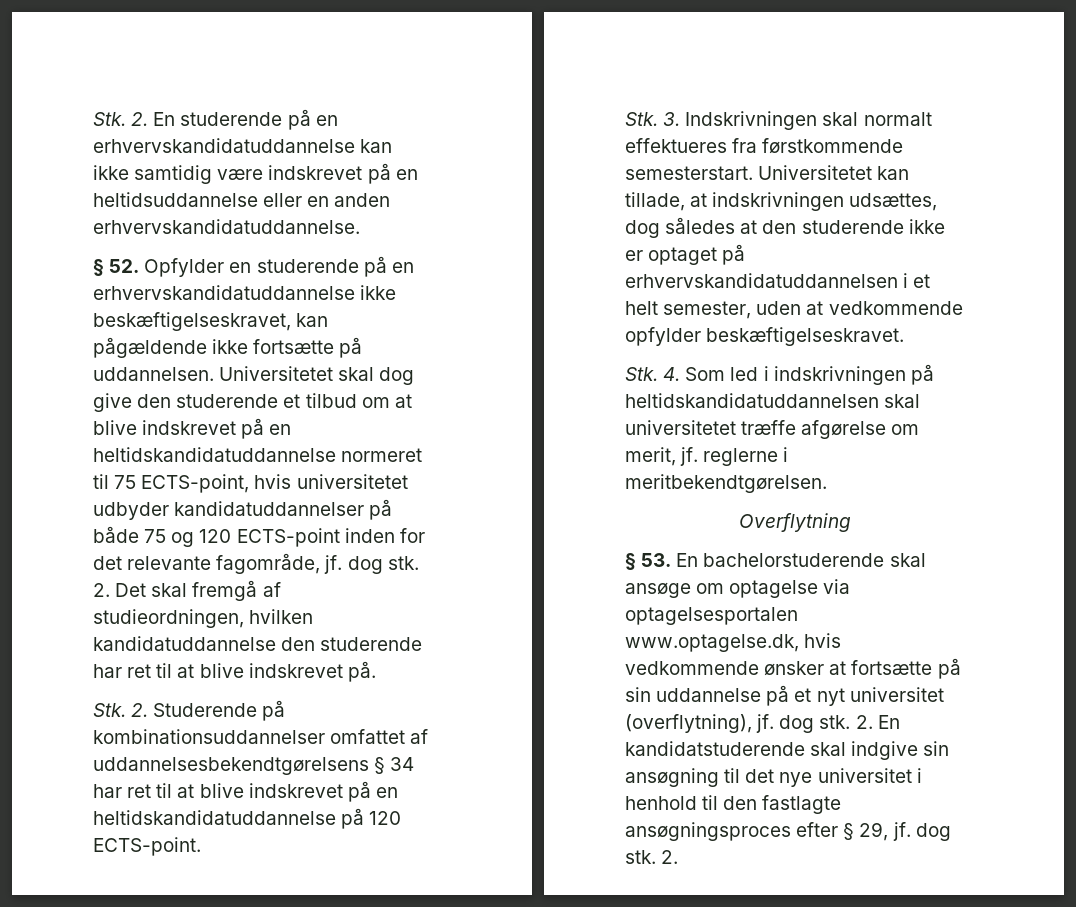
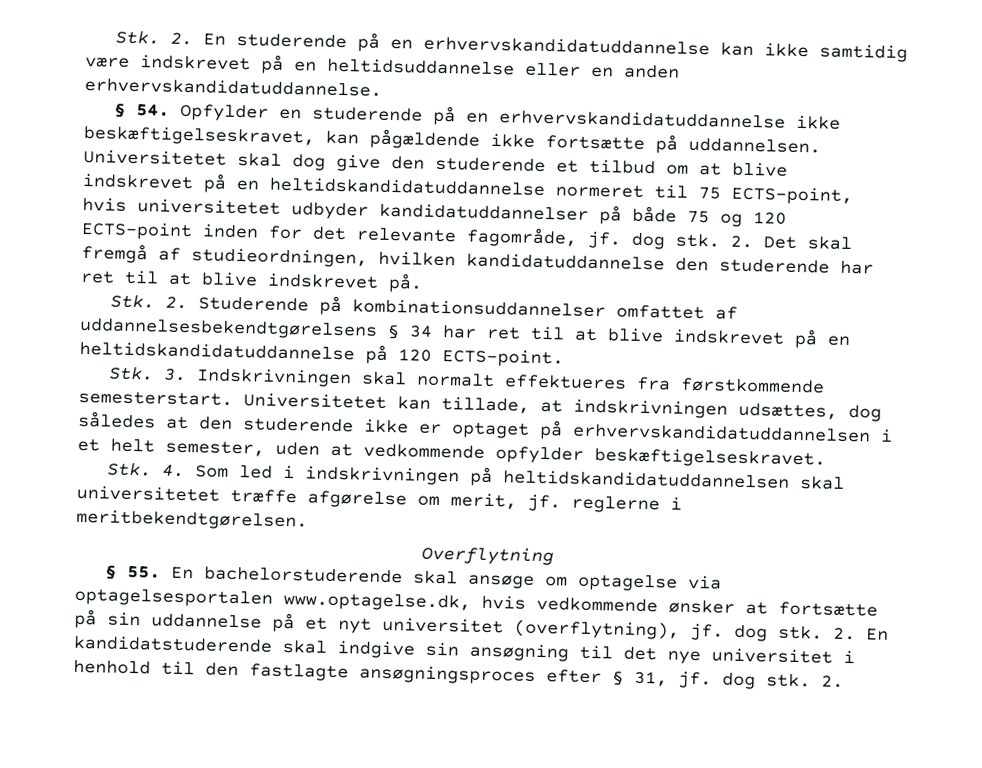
- § 52. Opfylder en studerende på en erhvervskandidatuddannelse ikke beskæftigelseskravet, kan pågældende ikke fortsætte på uddannelsen.
+ § 54. Opfylder en studerende på en erhvervskandidatuddannelse ikke beskæftigelseskravet, kan pågældende ikke fortsætte på uddannelsen.
- § 53. En bachelorstuderende skal ansøge om optagelse via optagelsesportalen www.optagelse.dk, hvis vedkommende ønsker at fortsætte på sin uddannelse på et nyt universitet (overflytning), jf. dog stk.
+ § 55. En bachelorstuderende skal ansøge om optagelse via optagelsesportalen www.optagelse.dk, hvis vedkommende ønsker at fortsætte på sin uddannelse på et nyt universitet (overflytning), jf. dog stk.
- 2. En kandidatstuderende skal indgive sin ansøgning til det nye universitet i henhold til den fastlagte ansøgningsproces efter § 29, jf. dog stk.
+ 2. En kandidatstuderende skal indgive sin ansøgning til det nye universitet i henhold til den fastlagte ansøgningsproces efter § 31, jf. dog stk.

